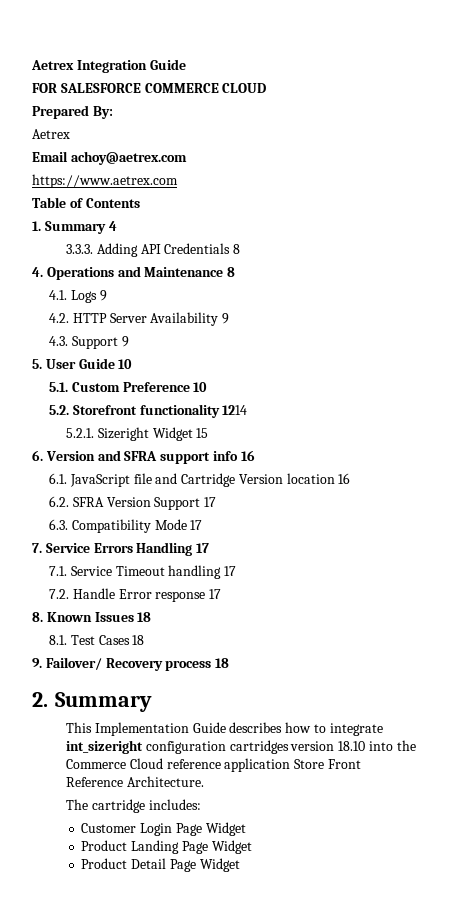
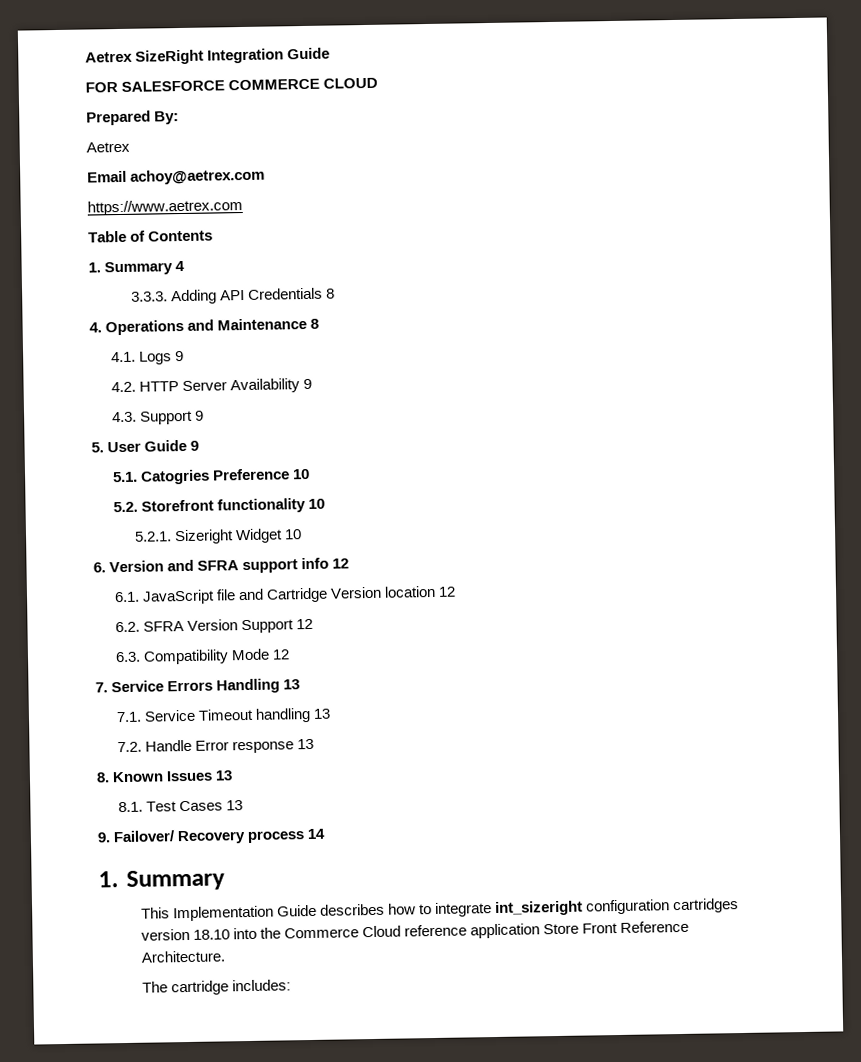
- Aetrex Integration Guide
+ Aetrex SizeRight Integration Guide
- 5. User Guide 10
+ 5. User Guide 9
- 5.1. Custom Preference 10
+ 5.1. Catogries Preference 10
- 5.2. Storefront functionality 1214
+ 5.2. Storefront functionality 10
- 5.2.1. Sizeright Widget 15
+ 5.2.1. Sizeright Widget 10
- 6. Version and SFRA support info 16
+ 6. Version and SFRA support info 12
- 6.1. JavaScript file and Cartridge Version location 16
+ 6.1. JavaScript file and Cartridge Version location 12
- 6.2. SFRA Version Support 17
+ 6.2. SFRA Version Support 12
- 6.3. Compatibility Mode 17
+ 6.3. Compatibility Mode 12
- 7. Service Errors Handling 17
+ 7. Service Errors Handling 13
- 7.1. Service Timeout handling 17
+ 7.1. Service Timeout handling 13
- 7.2. Handle Error response 17
+ 7.2. Handle Error response 13
- 8. Known Issues 18
+ 8. Known Issues 13
- 8.1. Test Cases 18
+ 8.1. Test Cases 13
- 9. Failover/ Recovery process 18
- 2. Summary
+ 9. Failover/ Recovery process 14
+ 1. Summary
- Customer Login Page Widget
- Product Landing Page Widget
- Product Detail Page Widget

